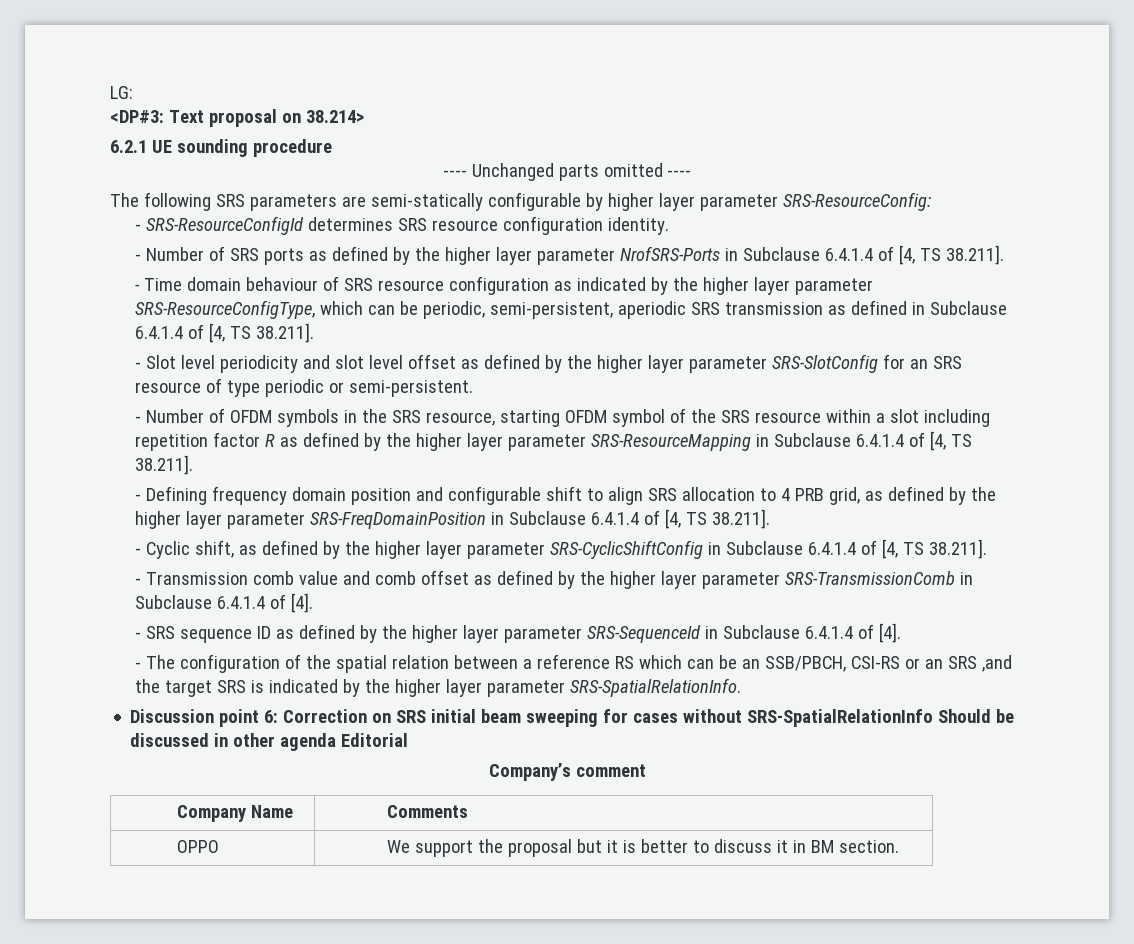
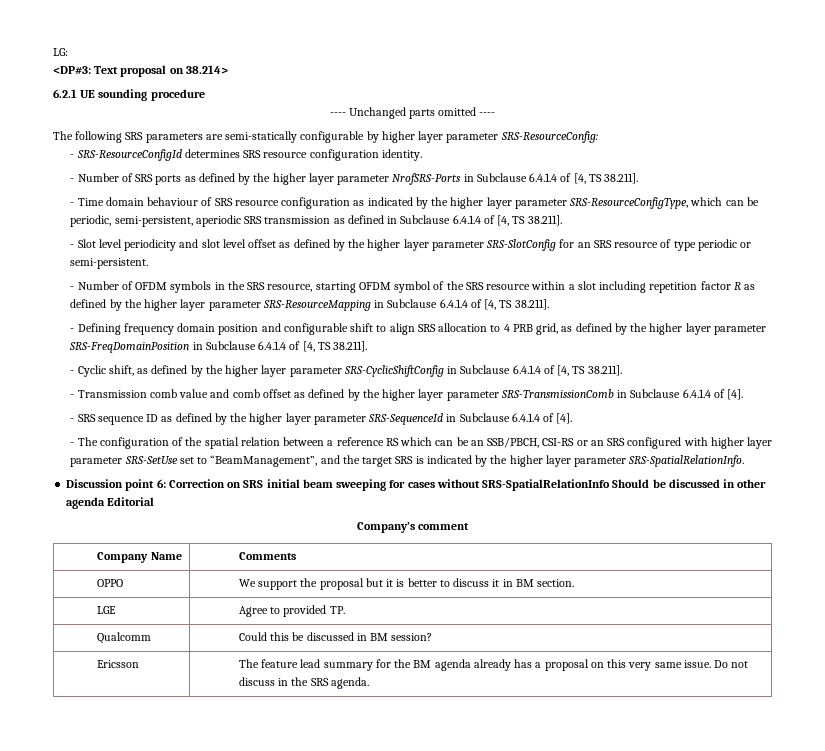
- - The configuration of the spatial relation between a reference RS which can be an SSB/PBCH, CSI-RS or an SRS ,and the target SRS is indicated by the higher layer parameter SRS-SpatialRelationInfo.
+ - The configuration of the spatial relation between a reference RS which can be an SSB/PBCH, CSI-RS or an SRS configured with higher layer parameter SRS-SetUse set to “BeamManagement”, and the target SRS is indicated by the higher layer parameter SRS-SpatialRelationInfo.
+ LGE | Agree to provided TP.
+ Qualcomm | Could this be discussed in BM session?
+ Ericsson | The feature lead summary for the BM agenda already has a proposal on this very same issue. Do not discuss in the SRS agenda.

